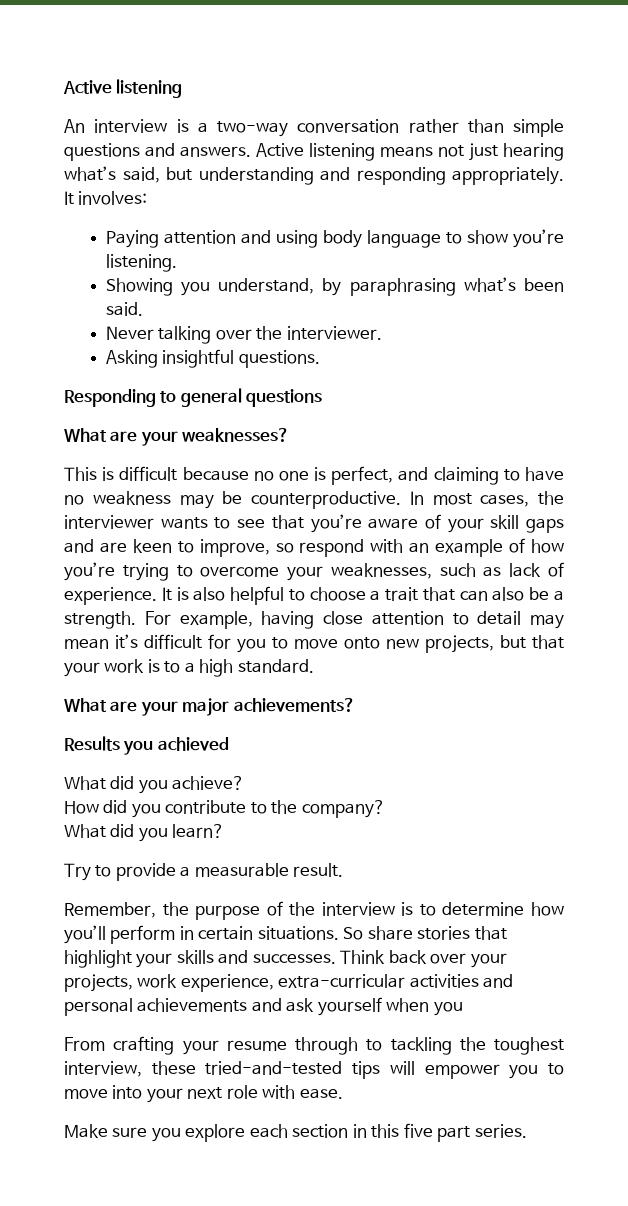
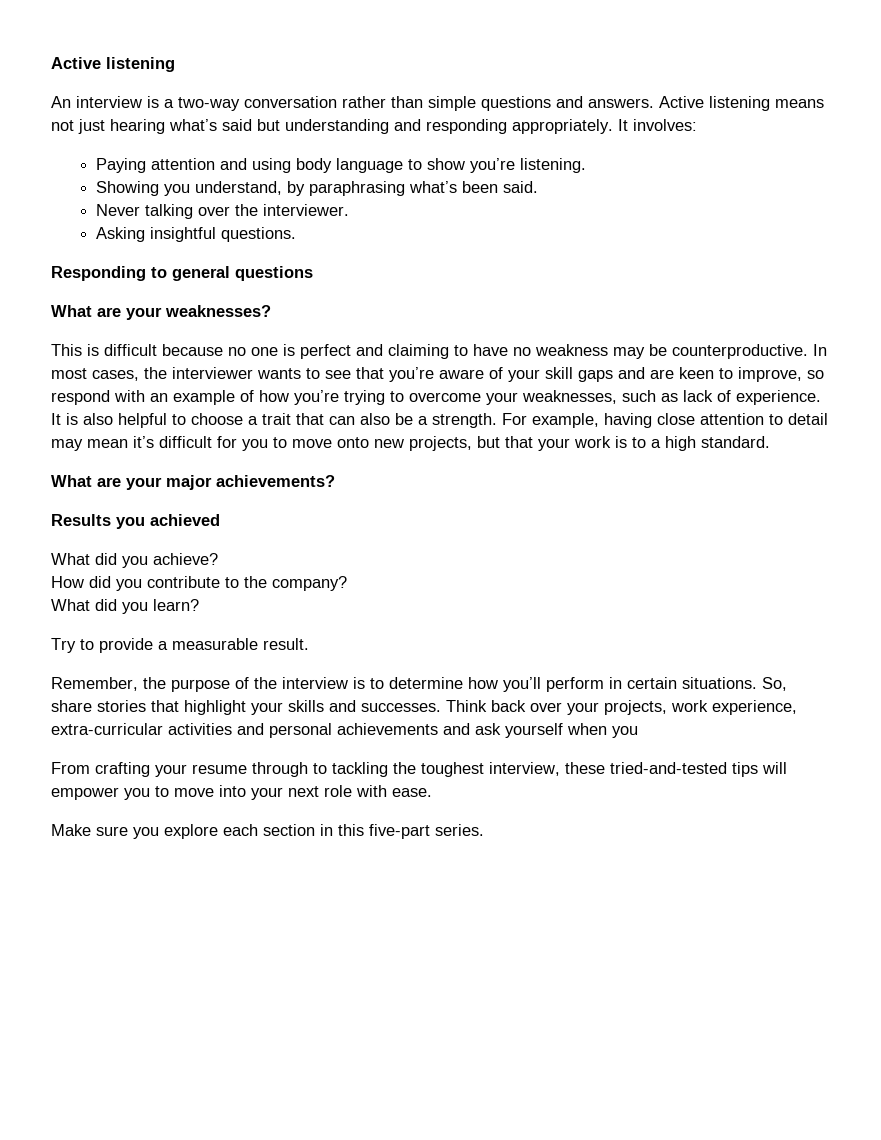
- Active listening means not just hearing what’s said, but understanding and responding appropriately.
+ Active listening means not just hearing what’s said but understanding and responding appropriately.
- This is difficult because no one is perfect, and claiming to have no weakness may be counterproductive.
+ This is difficult because no one is perfect and claiming to have no weakness may be counterproductive.
- So share stories that highlight your skills and successes.
+ So, share stories that highlight your skills and successes.
- Make sure you explore each section in this five part series.
+ Make sure you explore each section in this five-part series.

